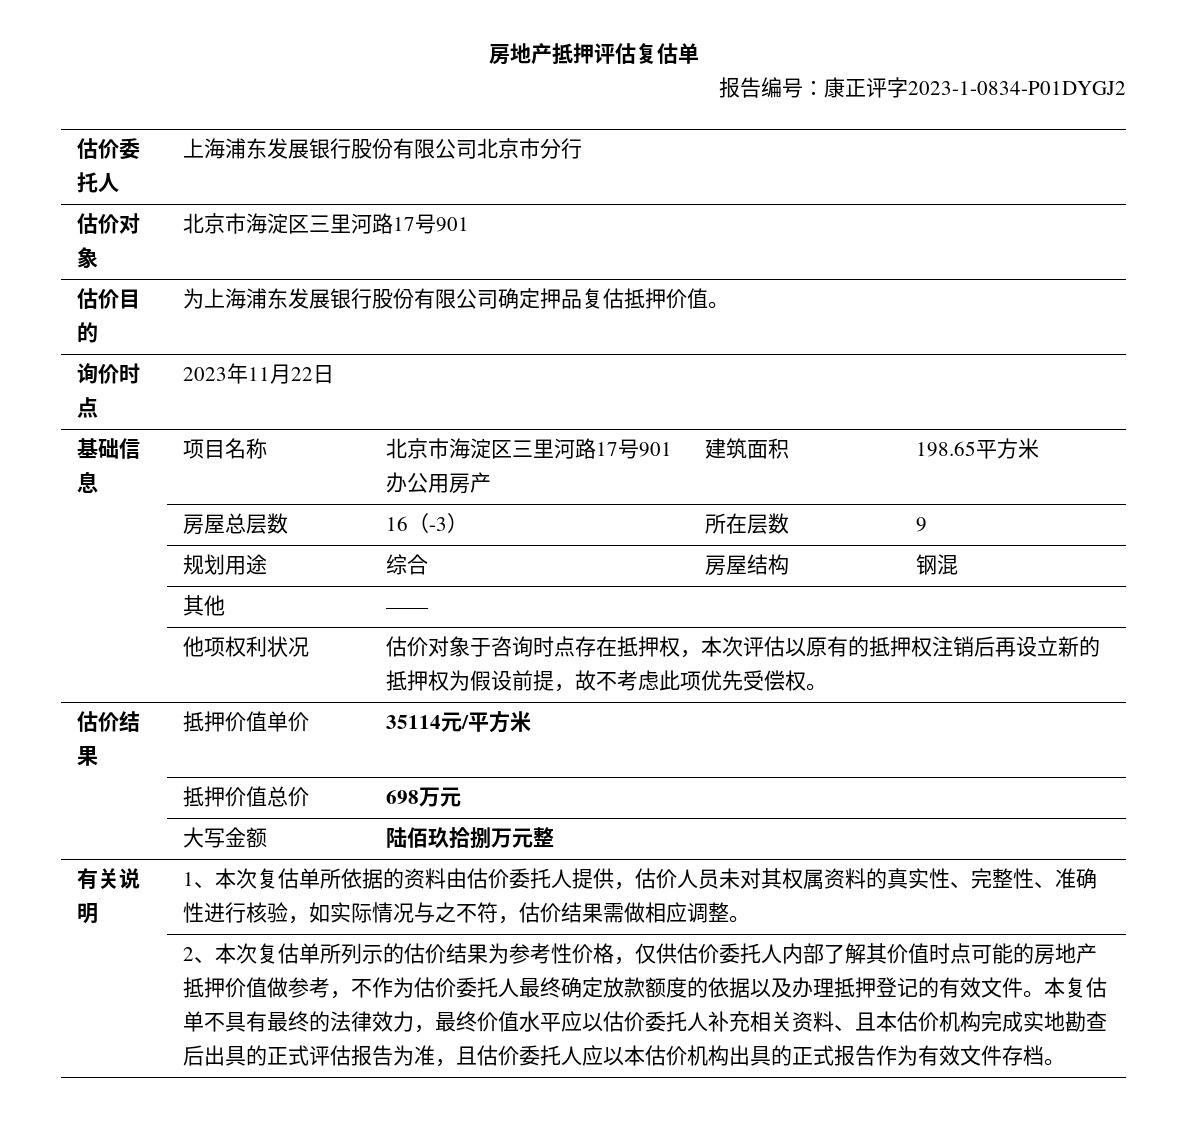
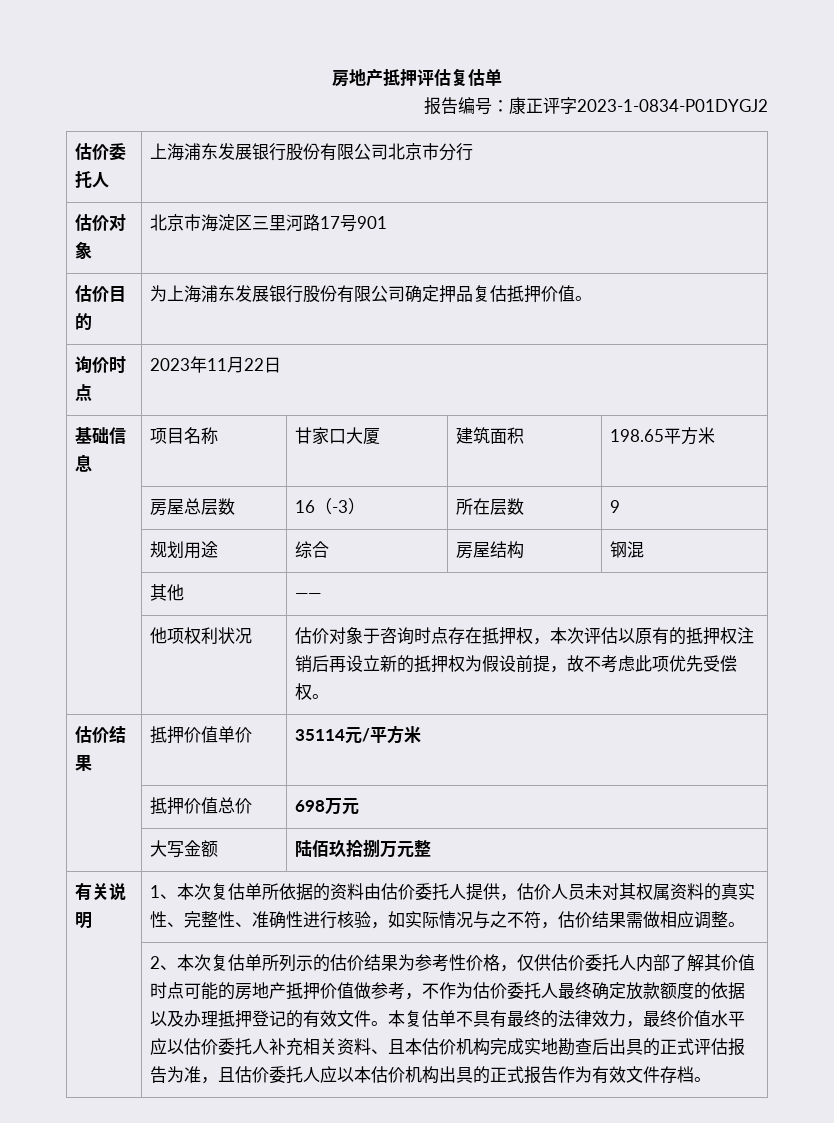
- 基础信息 | 项目名称 | 北京市海淀区三里河路17号901办公用房产 | 建筑面积 | 198.65平方米
+ 基础信息 | 项目名称 | 甘家口大厦 | 建筑面积 | 198.65平方米

